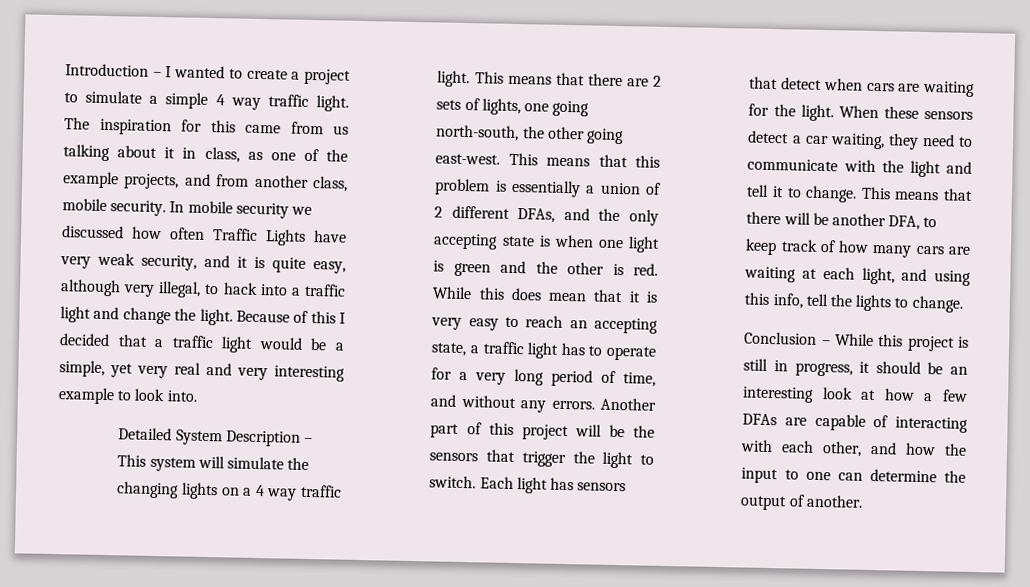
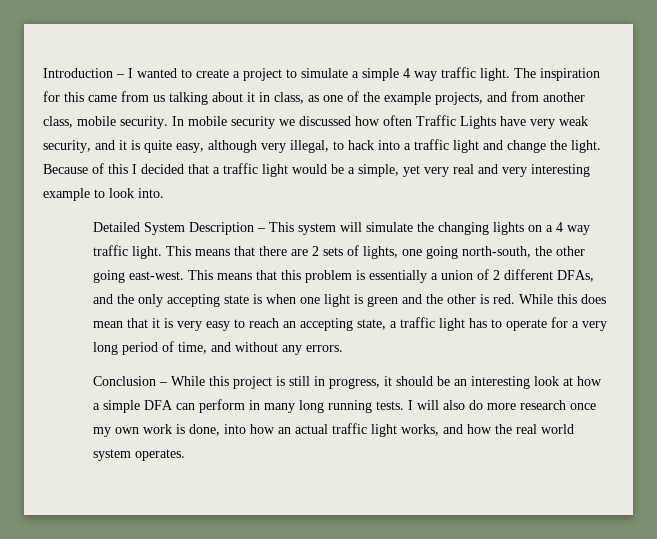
- Another part of this project will be the sensors that trigger the light to switch. Each light has sensors that detect when cars are waiting for the light. When these sensors detect a car waiting, they need to communicate with the light and tell it to change. This means that there will be another DFA, to keep track of how many cars are waiting at each light, and using this info, tell the lights to change.
- Conclusion – While this project is still in progress, it should be an interesting look at how a few DFAs are capable of interacting with each other, and how the input to one can determine the output of another.
+ Conclusion – While this project is still in progress, it should be an interesting look at how a simple DFA can perform in many long running tests. I will also do more research once my own work is done, into how an actual traffic light works, and how the real world system operates.

